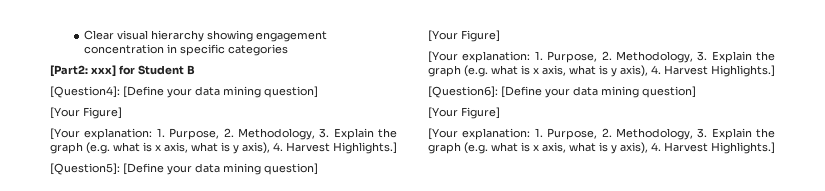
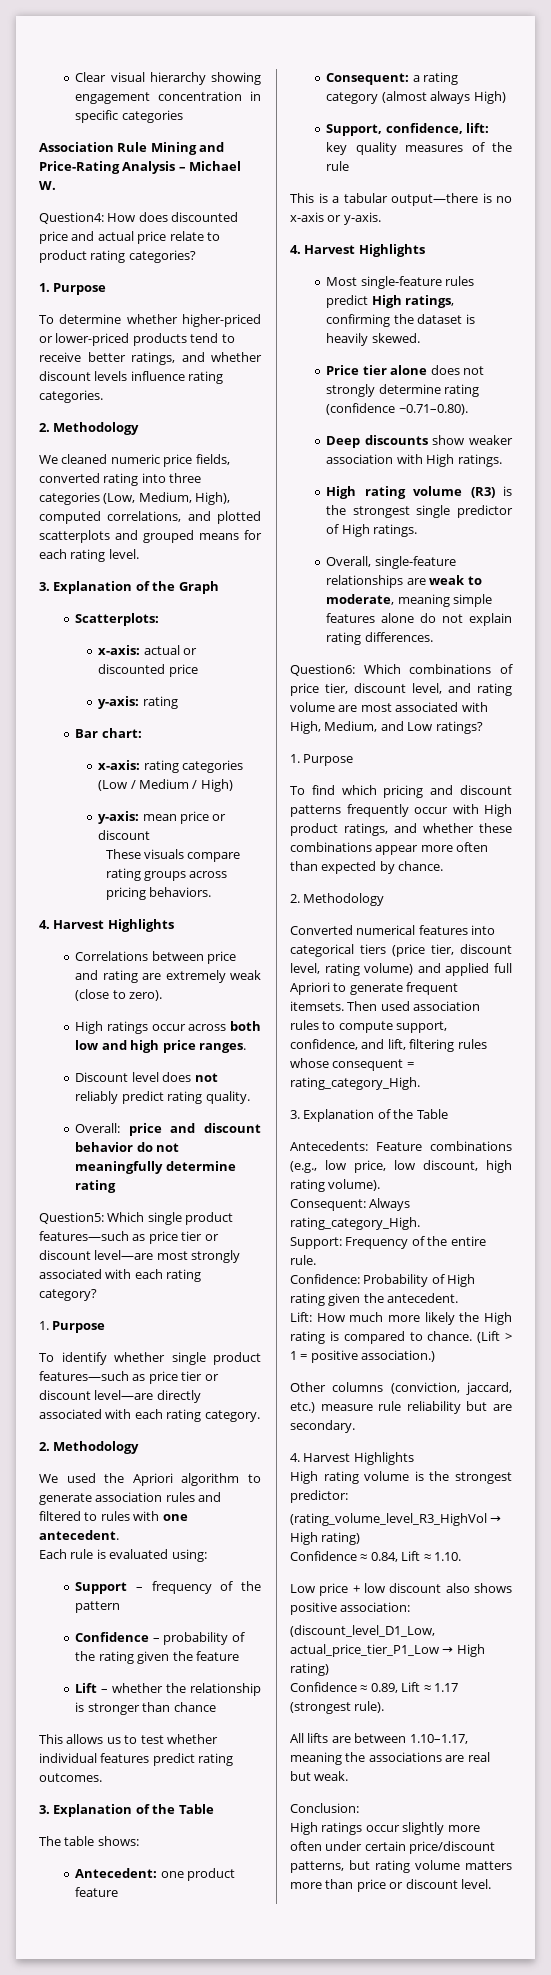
- [Part2: xxx] for Student B
- [Question4]: [Define your data mining question]
- [Your Figure]
- [Your explanation: 1. Purpose, 2. Methodology, 3. Explain the graph (e.g. what is x axis, what is y axis), 4. Harvest Highlights.]
- [Question5]: [Define your data mining question]
- [Your Figure]
- [Your explanation: 1. Purpose, 2. Methodology, 3. Explain the graph (e.g. what is x axis, what is y axis), 4. Harvest Highlights.]
- [Question6]: [Define your data mining question]
- [Your Figure]
- [Your explanation: 1. Purpose, 2. Methodology, 3. Explain the graph (e.g. what is x axis, what is y axis), 4. Harvest Highlights.]
+ Association Rule Mining and Price-Rating Analysis – Michael W.
+ Question4: How does discounted price and actual price relate to product rating categories?
+ 1. Purpose
+ To determine whether higher‐priced or lower‐priced products tend to receive better ratings, and whether discount levels influence rating categories.
+ 2. Methodology
+ We cleaned numeric price fields, converted rating into three categories (Low, Medium, High), computed correlations, and plotted scatterplots and grouped means for each rating level.
+ 3. Explanation of the Graph
+ Scatterplots:
+ x-axis: actual or discounted price
+ y-axis: rating
+ Bar chart:
+ x-axis: rating categories (Low / Medium / High)
+ y-axis: mean price or discount
+ These visuals compare rating groups across pricing behaviors.
+ 4. Harvest Highlights
+ Correlations between price and rating are extremely weak (close to zero).
+ High ratings occur across both low and high price ranges.
+ Discount level does not reliably predict rating quality.
+ Overall: price and discount behavior do not meaningfully determine rating
+ Question5: Which single product features—such as price tier or discount level—are most strongly associated with each rating category?
+ 1. Purpose
+ To identify whether single product features—such as price tier or discount level—are directly associated with each rating category.
+ 2. Methodology
+ We used the Apriori algorithm to generate association rules and filtered to rules with one antecedent.
+ Each rule is evaluated using:
+ Support – frequency of the pattern
+ Confidence – probability of the rating given the feature
+ Lift – whether the relationship is stronger than chance
+ This allows us to test whether individual features predict rating outcomes.
+ 3. Explanation of the Table
+ The table shows:
+ Antecedent: one product feature
+ Consequent: a rating category (almost always High)
+ Support, confidence, lift: key quality measures of the rule
+ This is a tabular output—there is no x-axis or y-axis.
+ 4. Harvest Highlights
+ Most single-feature rules predict High ratings, confirming the dataset is heavily skewed.
+ Price tier alone does not strongly determine rating (confidence ~0.71–0.80).
+ Deep discounts show weaker association with High ratings.
+ High rating volume (R3) is the strongest single predictor of High ratings.
+ Overall, single-feature relationships are weak to moderate, meaning simple features alone do not explain rating differences.
+ Question6: Which combinations of price tier, discount level, and rating volume are most associated with High, Medium, and Low ratings?
+ 1. Purpose
+ To find which pricing and discount patterns frequently occur with High product ratings, and whether these combinations appear more often than expected by chance.
+ 2. Methodology
+ Converted numerical features into categorical tiers (price tier, discount level, rating volume) and applied full Apriori to generate frequent itemsets. Then used association rules to compute support, confidence, and lift, filtering rules whose consequent = rating_category_High.
+ 3. Explanation of the Table
+ Antecedents: Feature combinations (e.g., low price, low discount, high rating volume).
+ Consequent: Always rating_category_High.
+ Support: Frequency of the entire rule.
+ Confidence: Probability of High rating given the antecedent.
+ Lift: How much more likely the High rating is compared to chance. (Lift > 1 = positive association.)
+ Other columns (conviction, jaccard, etc.) measure rule reliability but are secondary.
+ 4. Harvest Highlights
+ High rating volume is the strongest predictor:
+ (rating_volume_level_R3_HighVol → High rating)
+ Confidence ≈ 0.84, Lift ≈ 1.10.
+ Low price + low discount also shows positive association:
+ (discount_level_D1_Low, actual_price_tier_P1_Low → High rating)
+ Confidence ≈ 0.89, Lift ≈ 1.17 (strongest rule).
+ All lifts are between 1.10–1.17, meaning the associations are real but weak.
+ Conclusion:
+ High ratings occur slightly more often under certain price/discount patterns, but rating volume matters more than price or discount level.

